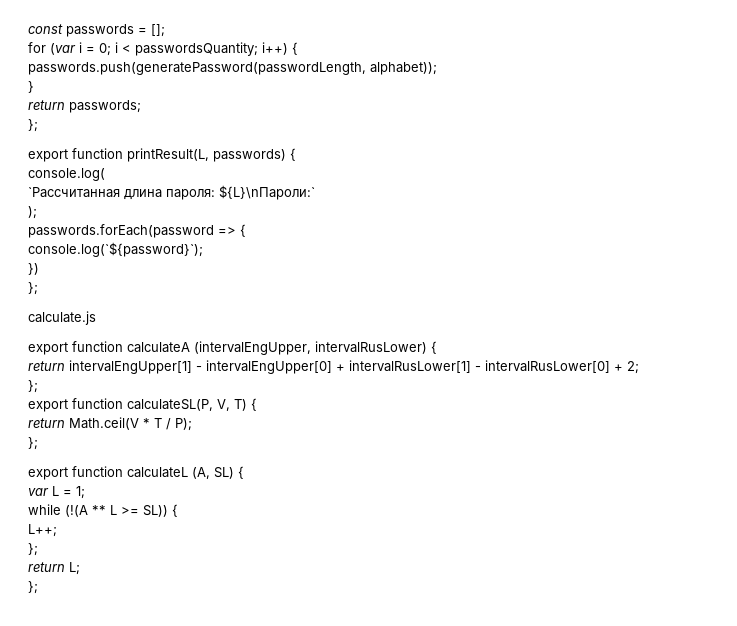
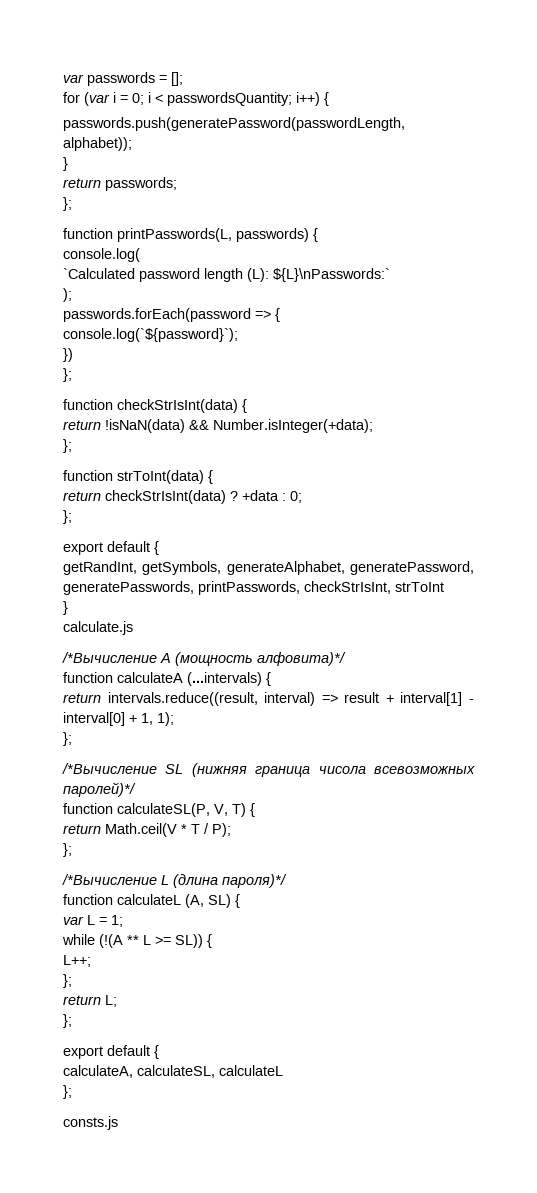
- const passwords = [];
+ var passwords = [];
- export function printResult(L, passwords) {
+ function printPasswords(L, passwords) {
- `Рассчитанная длина пароля: ${L}\nПароли:`
+ `Calculated password length (L): ${L}\nPasswords:`
+ function checkStrIsInt(data) {
+ return !isNaN(data) && Number.isInteger(+data);
+ };
+ function strToInt(data) {
+ return checkStrIsInt(data) ? +data : 0;
+ };
+ export default {
+ getRandInt, getSymbols, generateAlphabet, generatePassword, generatePasswords, printPasswords, checkStrIsInt, strToInt
+ }
  calculate.js
- export function calculateA (intervalEngUpper, intervalRusLower) {
- return intervalEngUpper[1] - intervalEngUpper[0] + intervalRusLower[1] - intervalRusLower[0] + 2;
+ /*Вычисление A (мощность алфовита)*/
+ function calculateA (...intervals) {
+ return intervals.reduce((result, interval) => result + interval[1] - interval[0] + 1, 1);
  };
- export function calculateSL(P, V, T) {
+ /*Вычисление SL (нижняя граница чисола всевозможных паролей)*/
+ function calculateSL(P, V, T) {
- export function calculateL (A, SL) {
+ /*Вычисление L (длина пароля)*/
+ function calculateL (A, SL) {
  return L;
  };
+ export default {
+ calculateA, calculateSL, calculateL
+ };
+ consts.js

